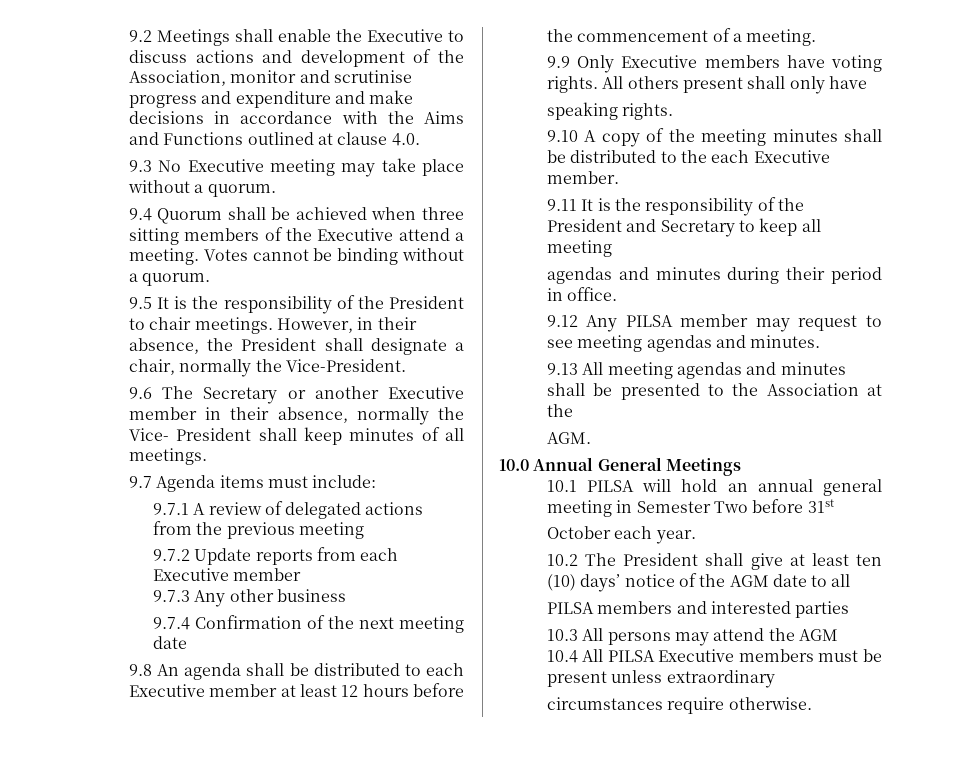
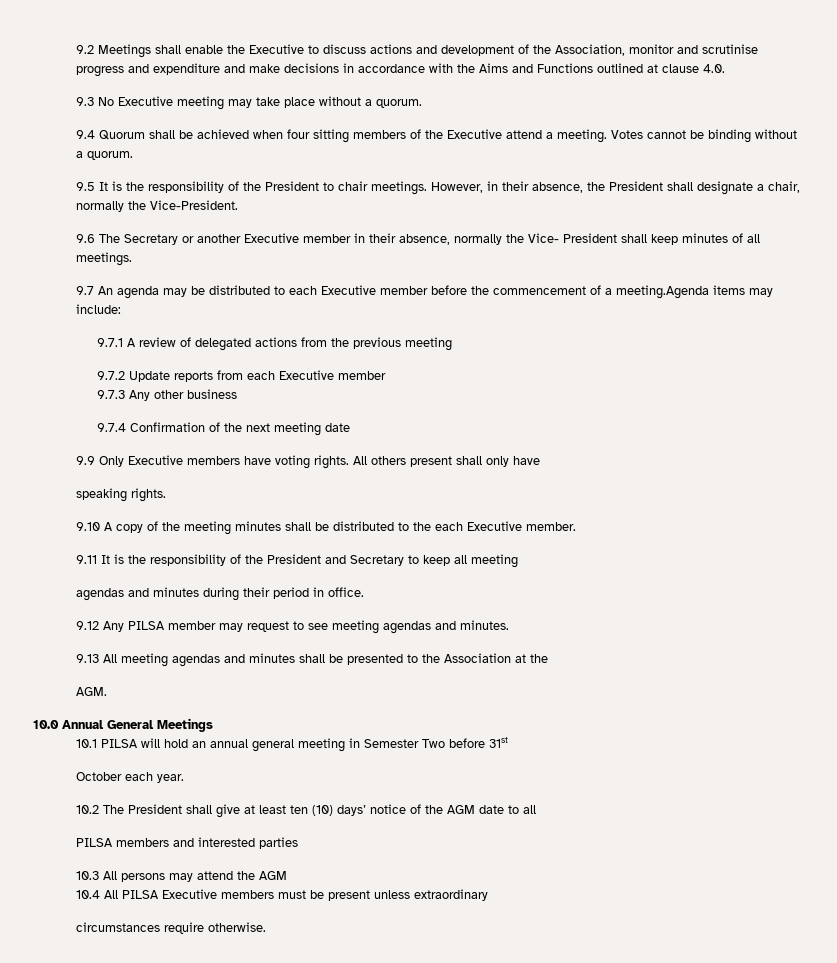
- 9.4 Quorum shall be achieved when three sitting members of the Executive attend a meeting.
+ 9.4 Quorum shall be achieved when four sitting members of the Executive attend a meeting.
- 9.7 Agenda items must include:
+ 9.7 An agenda may be distributed to each Executive member before the commencement of a meeting.Agenda items may include:
- 9.8 An agenda shall be distributed to each Executive member at least 12 hours before the commencement of a meeting.

